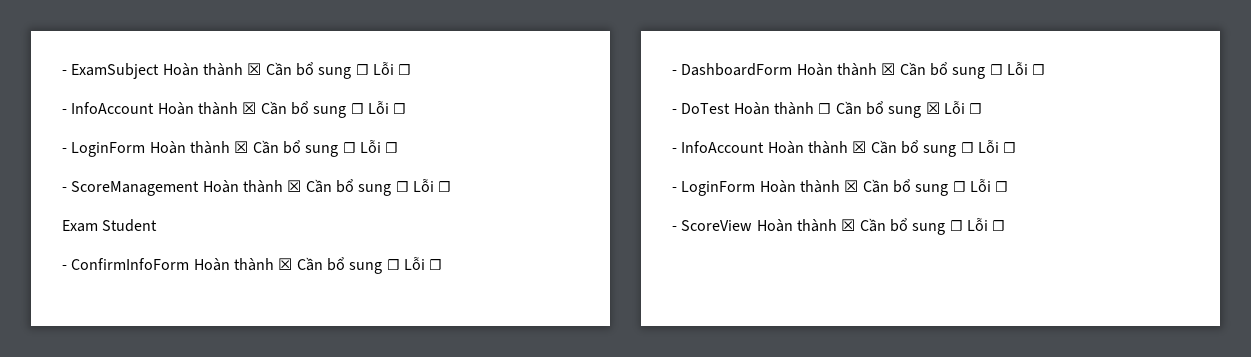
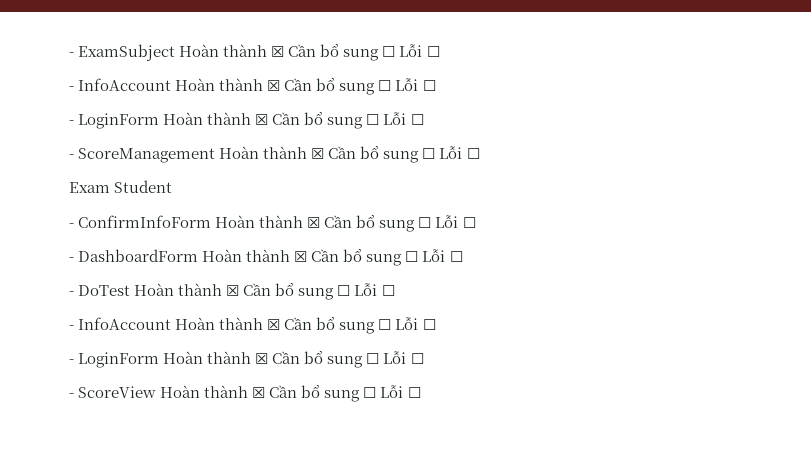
- - DoTest Hoàn thành ☐ Cần bổ sung ☒ Lỗi ☐
+ - DoTest Hoàn thành ☒ Cần bổ sung ☐ Lỗi ☐

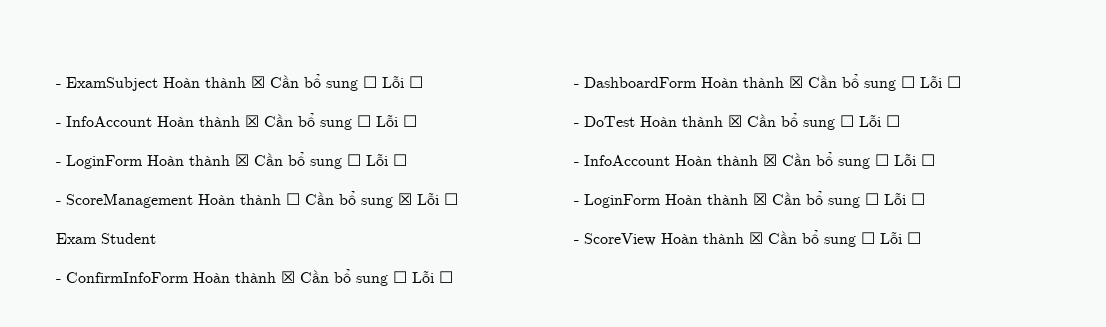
- - ScoreManagement Hoàn thành ☒ Cần bổ sung ☐ Lỗi ☐
+ - ScoreManagement Hoàn thành ☐ Cần bổ sung ☒ Lỗi ☐

